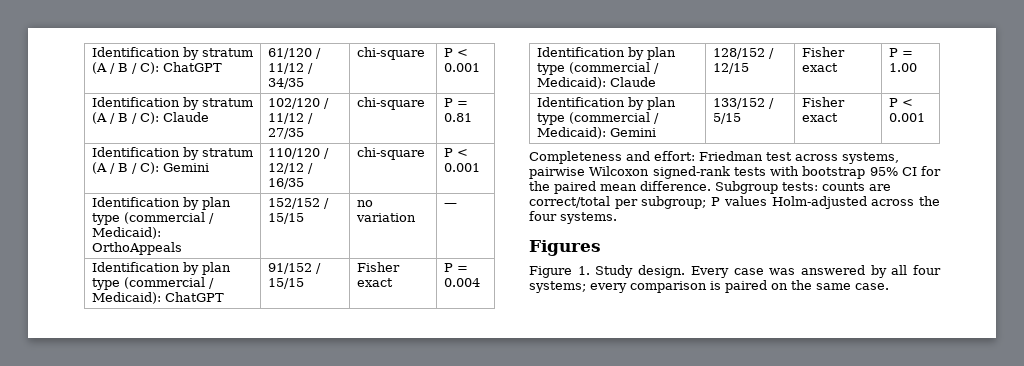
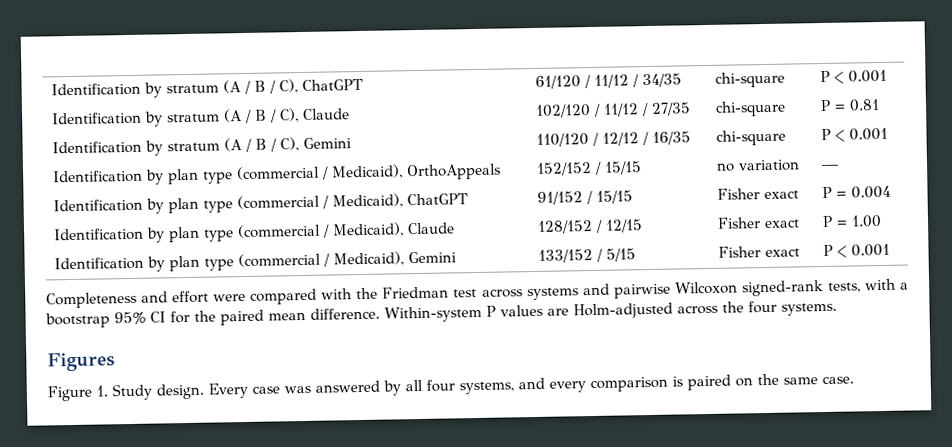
- Identification by stratum (A / B / C): ChatGPT | 61/120 / 11/12 / 34/35 | chi-square | P < 0.001
+ Identification by stratum (A / B / C), ChatGPT | 61/120 / 11/12 / 34/35 | chi-square | P < 0.001
- Identification by stratum (A / B / C): Claude | 102/120 / 11/12 / 27/35 | chi-square | P = 0.81
+ Identification by stratum (A / B / C), Claude | 102/120 / 11/12 / 27/35 | chi-square | P = 0.81
- Identification by stratum (A / B / C): Gemini | 110/120 / 12/12 / 16/35 | chi-square | P < 0.001
+ Identification by stratum (A / B / C), Gemini | 110/120 / 12/12 / 16/35 | chi-square | P < 0.001
- Identification by plan type (commercial / Medicaid): OrthoAppeals | 152/152 / 15/15 | no variation | —
+ Identification by plan type (commercial / Medicaid), OrthoAppeals | 152/152 / 15/15 | no variation | —
- Identification by plan type (commercial / Medicaid): ChatGPT | 91/152 / 15/15 | Fisher exact | P = 0.004
+ Identification by plan type (commercial / Medicaid), ChatGPT | 91/152 / 15/15 | Fisher exact | P = 0.004
- Identification by plan type (commercial / Medicaid): Claude | 128/152 / 12/15 | Fisher exact | P = 1.00
+ Identification by plan type (commercial / Medicaid), Claude | 128/152 / 12/15 | Fisher exact | P = 1.00
- Identification by plan type (commercial / Medicaid): Gemini | 133/152 / 5/15 | Fisher exact | P < 0.001
+ Identification by plan type (commercial / Medicaid), Gemini | 133/152 / 5/15 | Fisher exact | P < 0.001
- Completeness and effort: Friedman test across systems, pairwise Wilcoxon signed-rank tests with bootstrap 95% CI for the paired mean difference.
+ Completeness and effort were compared with the Friedman test across systems and pairwise Wilcoxon signed-rank tests, with a bootstrap 95% CI for the paired mean difference.
- Subgroup tests: counts are correct/total per subgroup; P values Holm-adjusted across the four systems.
+ Within-system P values are Holm-adjusted across the four systems.
- Every case was answered by all four systems; every comparison is paired on the same case.
+ Every case was answered by all four systems, and every comparison is paired on the same case.

